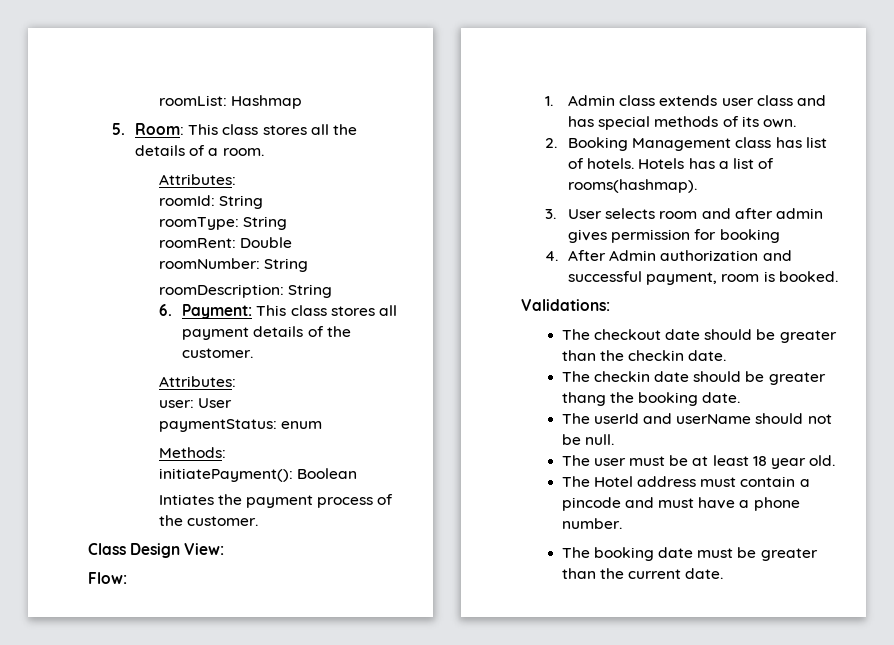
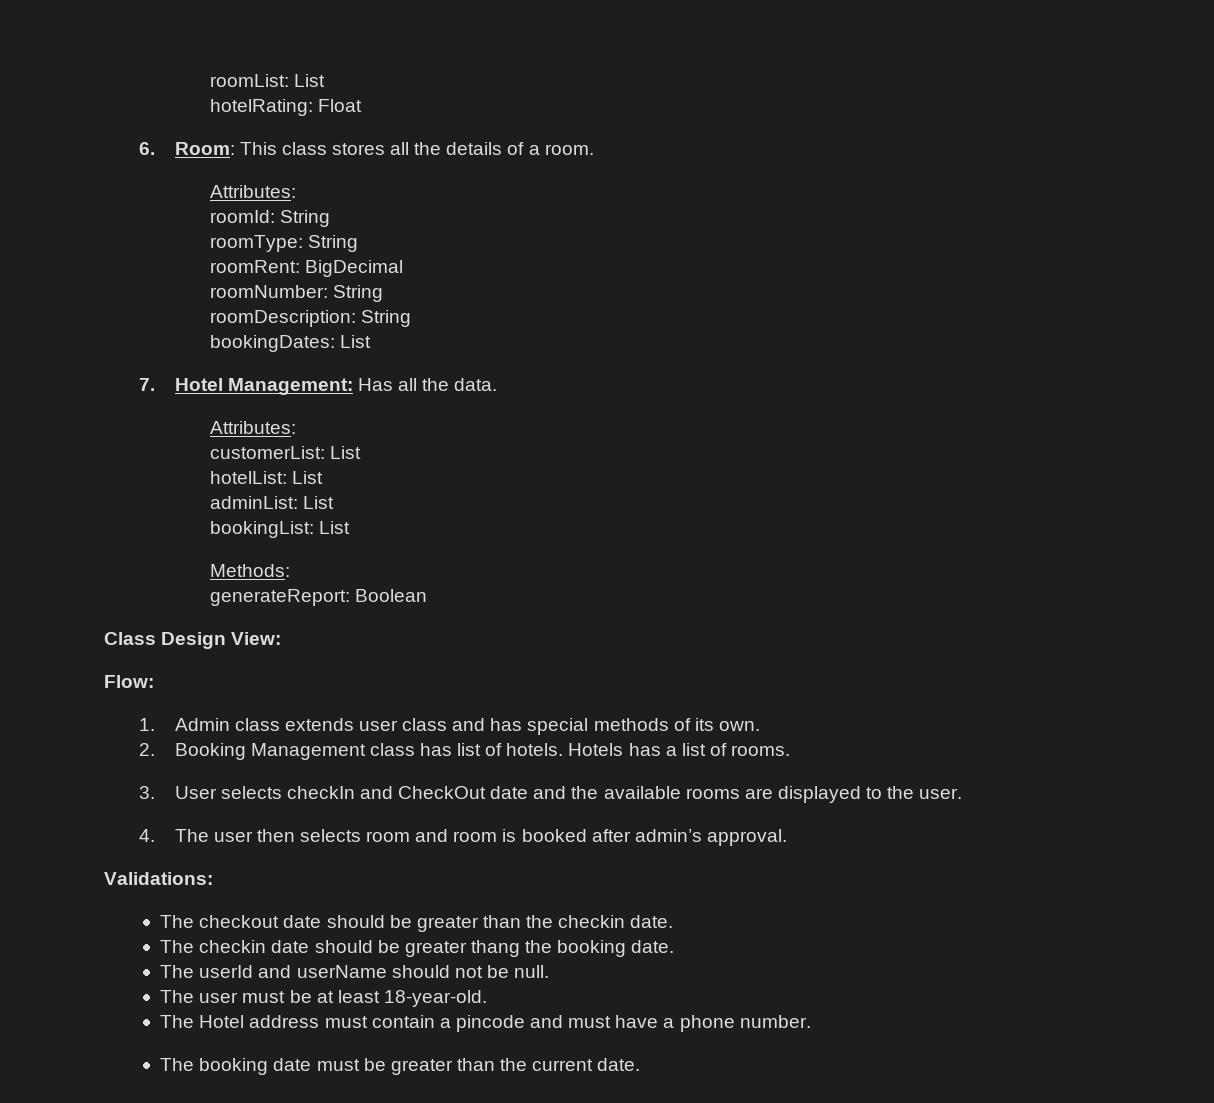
- roomList: Hashmap
- 5. Room: This class stores all the details of a room.
+ roomList: List
+ hotelRating: Float
+ 6. Room: This class stores all the details of a room.
- roomRent: Double
+ roomRent: BigDecimal
- 6. Payment: This class stores all payment details of the customer.
+ bookingDates: List
+ 7. Hotel Management: Has all the data.
  Attributes:
- user: User
- paymentStatus: enum
+ customerList: List
+ hotelList: List
+ adminList: List
+ bookingList: List
- initiatePayment(): Boolean
+ generateReport: Boolean
- Intiates the payment process of the customer.
- Hotels has a list of rooms(hashmap).
+ Hotels has a list of rooms.
- 3. User selects room and after admin gives permission for booking
- 4. After Admin authorization and successful payment, room is booked.
+ 3. User selects checkIn and CheckOut date and the available rooms are displayed to the user.
+ 4. The user then selects room and room is booked after admin’s approval.
- The user must be at least 18 year old.
+ The user must be at least 18-year-old.

